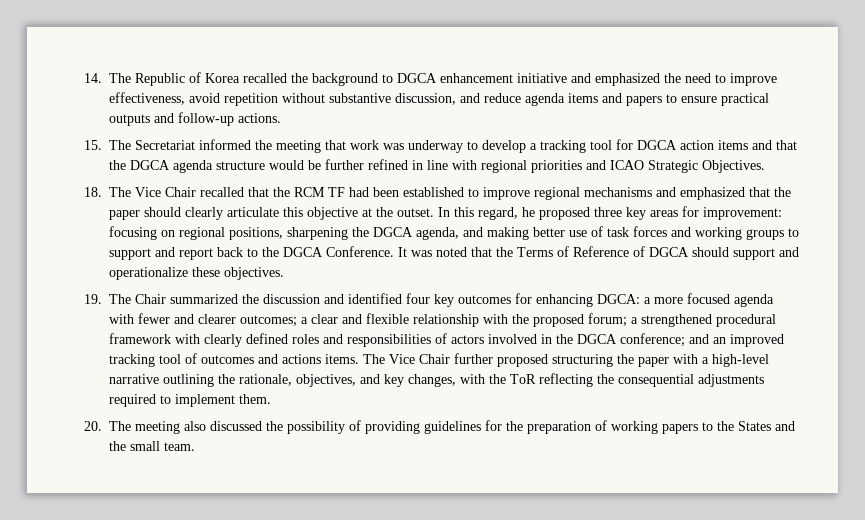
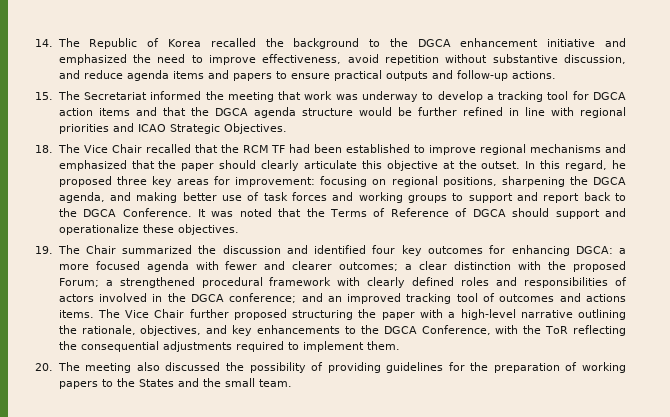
- 14. The Republic of Korea recalled the background to DGCA enhancement initiative and emphasized the need to improve effectiveness, avoid repetition without substantive discussion, and reduce agenda items and papers to ensure practical outputs and follow-up actions.
+ 14. The Republic of Korea recalled the background to the DGCA enhancement initiative and emphasized the need to improve effectiveness, avoid repetition without substantive discussion, and reduce agenda items and papers to ensure practical outputs and follow-up actions.
- 19. The Chair summarized the discussion and identified four key outcomes for enhancing DGCA: a more focused agenda with fewer and clearer outcomes; a clear and flexible relationship with the proposed forum; a strengthened procedural framework with clearly defined roles and responsibilities of actors involved in the DGCA conference; and an improved tracking tool of outcomes and actions items.
+ 19. The Chair summarized the discussion and identified four key outcomes for enhancing DGCA: a more focused agenda with fewer and clearer outcomes; a clear distinction with the proposed Forum; a strengthened procedural framework with clearly defined roles and responsibilities of actors involved in the DGCA conference; and an improved tracking tool of outcomes and actions items.
- The Vice Chair further proposed structuring the paper with a high-level narrative outlining the rationale, objectives, and key changes, with the ToR reflecting the consequential adjustments required to implement them.
+ The Vice Chair further proposed structuring the paper with a high-level narrative outlining the rationale, objectives, and key enhancements to the DGCA Conference, with the ToR reflecting the consequential adjustments required to implement them.

